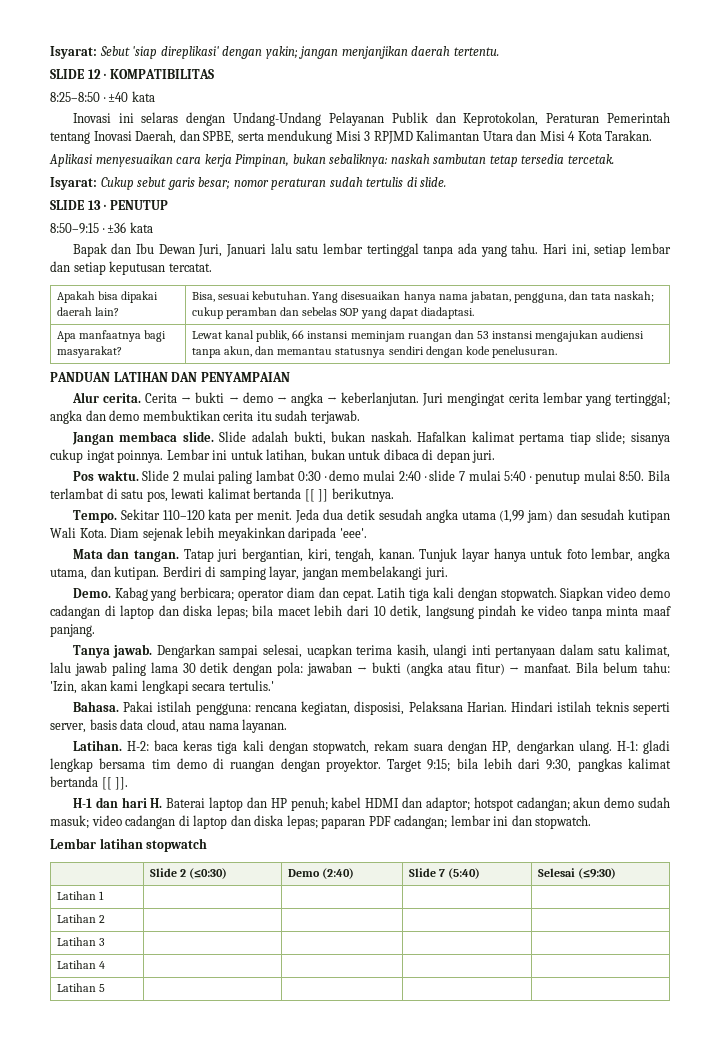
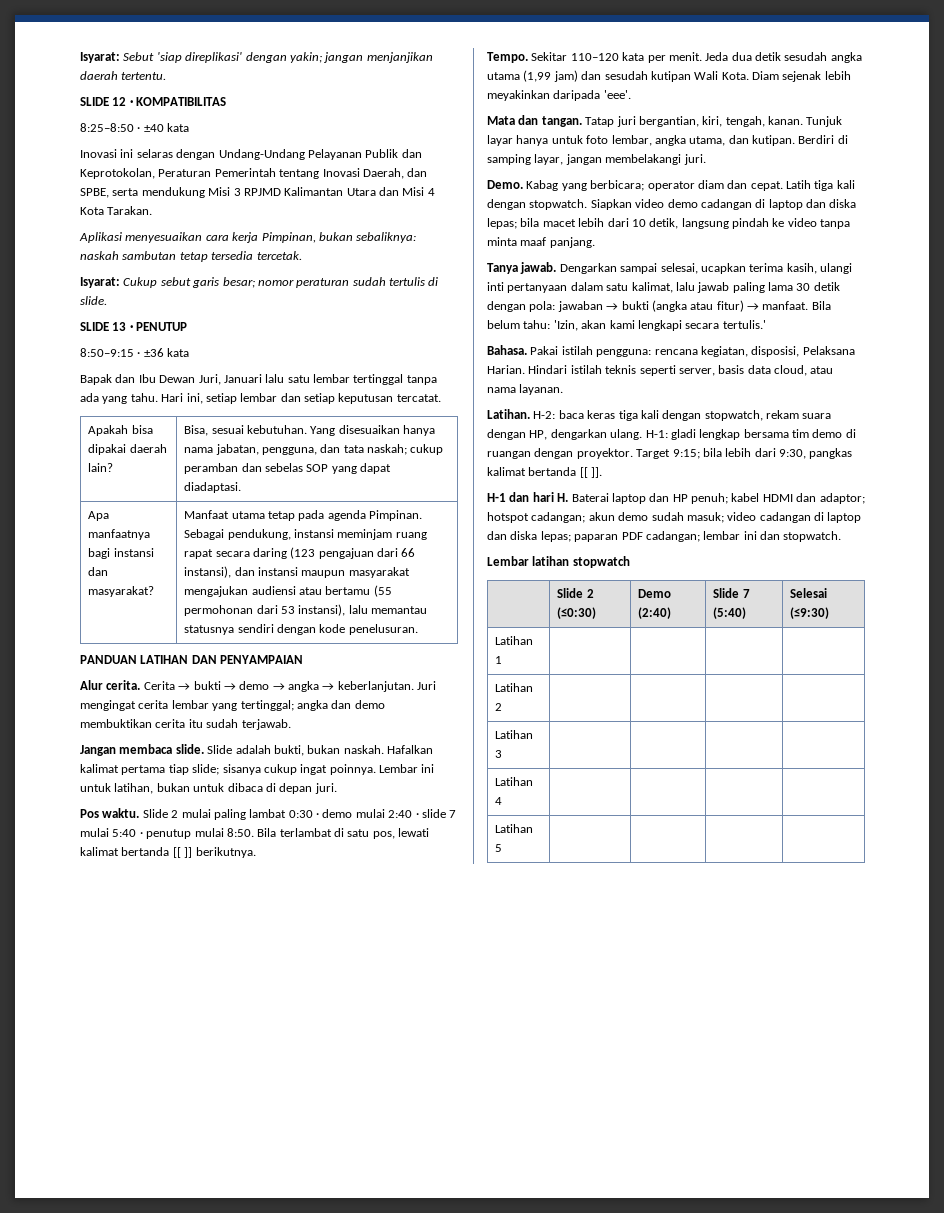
- Apa manfaatnya bagi masyarakat?
+ Apa manfaatnya bagi instansi dan masyarakat?
- Lewat kanal publik, 66 instansi meminjam ruangan dan 53 instansi mengajukan audiensi tanpa akun, dan memantau statusnya sendiri dengan kode penelusuran.
+ Manfaat utama tetap pada agenda Pimpinan. Sebagai pendukung, instansi meminjam ruang rapat secara daring (123 pengajuan dari 66 instansi), dan instansi maupun masyarakat mengajukan audiensi atau bertamu (55 permohonan dari 53 instansi), lalu memantau statusnya sendiri dengan kode penelusuran.

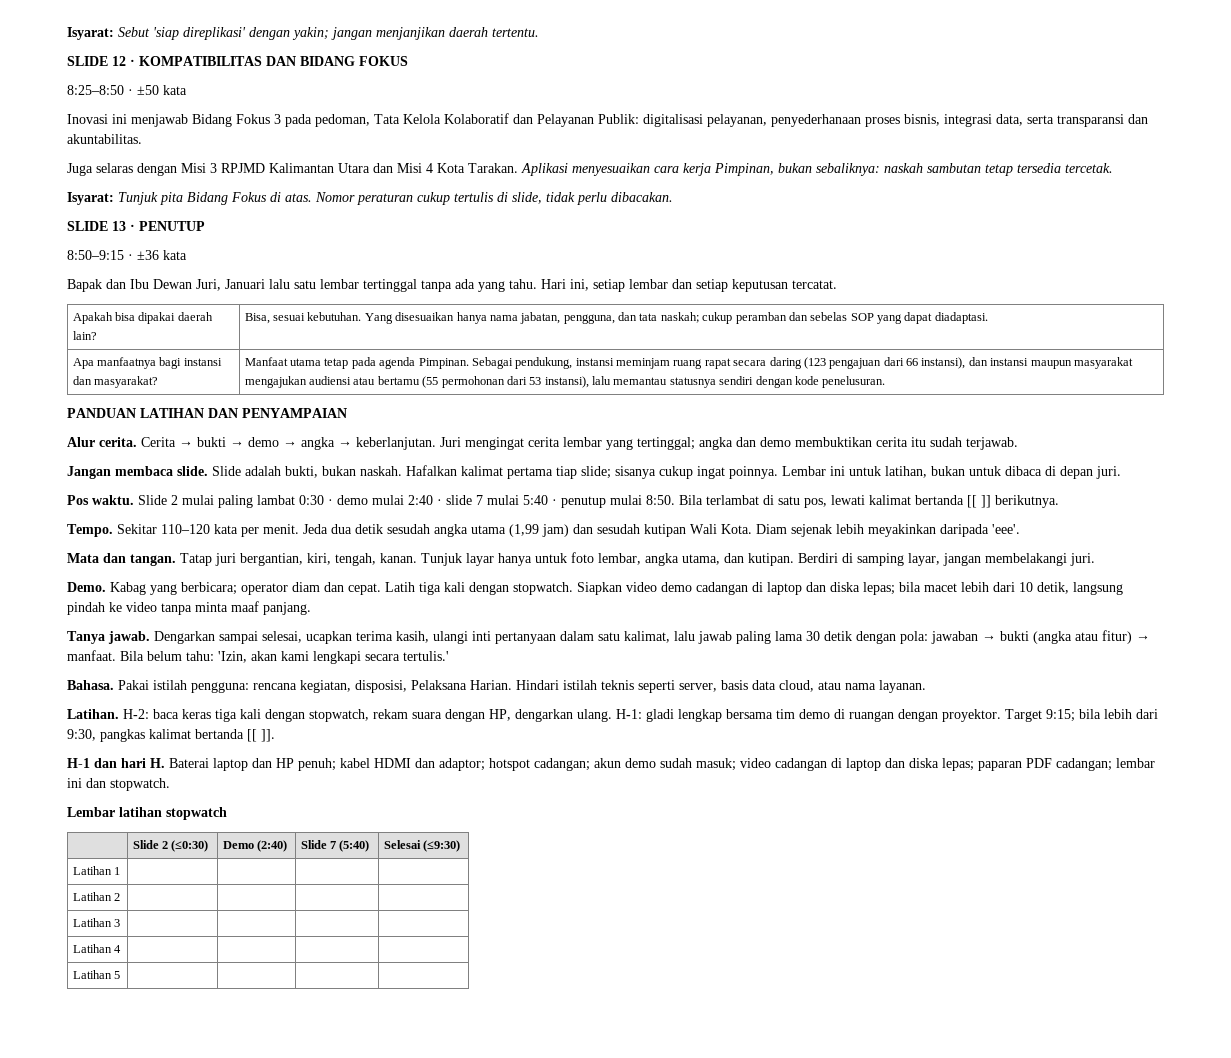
- SLIDE 12 · KOMPATIBILITAS
+ SLIDE 12 · KOMPATIBILITAS DAN BIDANG FOKUS
- 8:25–8:50 · ±40 kata
+ 8:25–8:50 · ±50 kata
- Inovasi ini selaras dengan Undang-Undang Pelayanan Publik dan Keprotokolan, Peraturan Pemerintah tentang Inovasi Daerah, dan SPBE, serta mendukung Misi 3 RPJMD Kalimantan Utara dan Misi 4 Kota Tarakan.
- Aplikasi menyesuaikan cara kerja Pimpinan, bukan sebaliknya: naskah sambutan tetap tersedia tercetak.
+ Inovasi ini menjawab Bidang Fokus 3 pada pedoman, Tata Kelola Kolaboratif dan Pelayanan Publik: digitalisasi pelayanan, penyederhanaan proses bisnis, integrasi data, serta transparansi dan akuntabilitas.
+ Juga selaras dengan Misi 3 RPJMD Kalimantan Utara dan Misi 4 Kota Tarakan. Aplikasi menyesuaikan cara kerja Pimpinan, bukan sebaliknya: naskah sambutan tetap tersedia tercetak.
- Isyarat: Cukup sebut garis besar; nomor peraturan sudah tertulis di slide.
+ Isyarat: Tunjuk pita Bidang Fokus di atas. Nomor peraturan cukup tertulis di slide, tidak perlu dibacakan.

